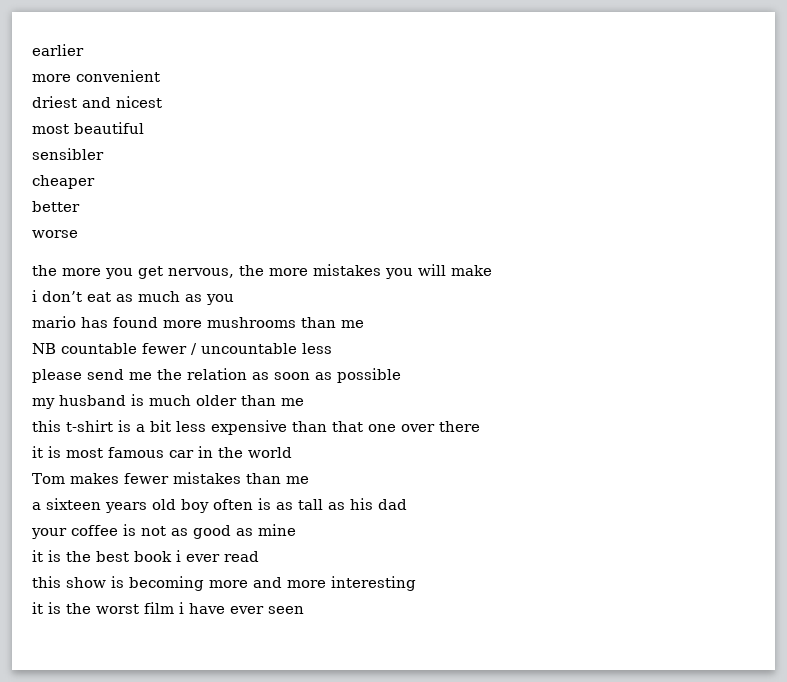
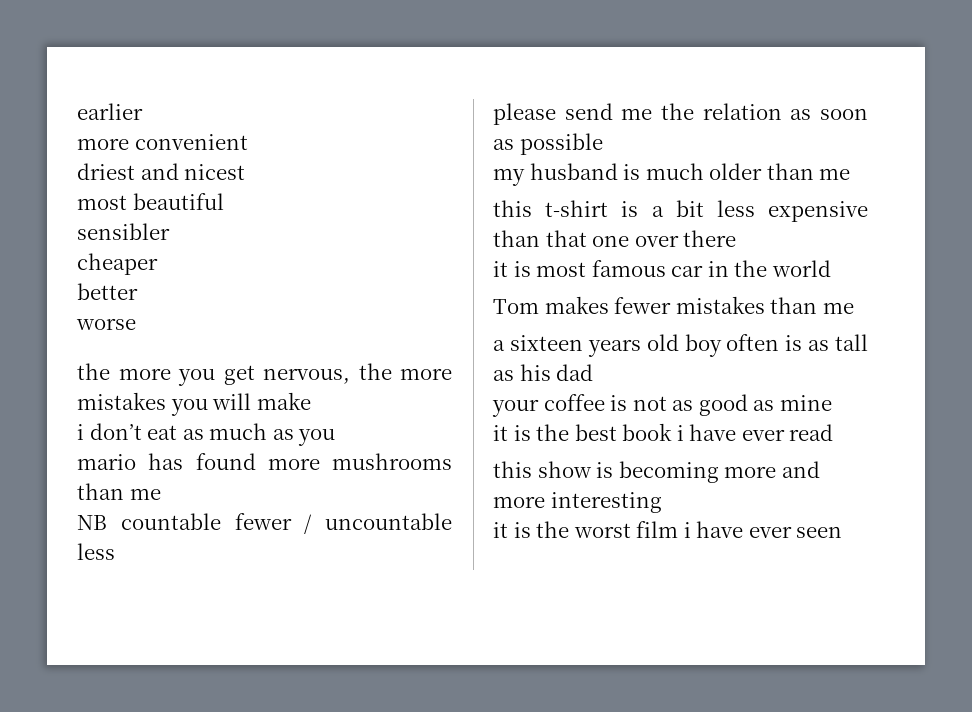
- it is the best book i ever read
+ it is the best book i have ever read

